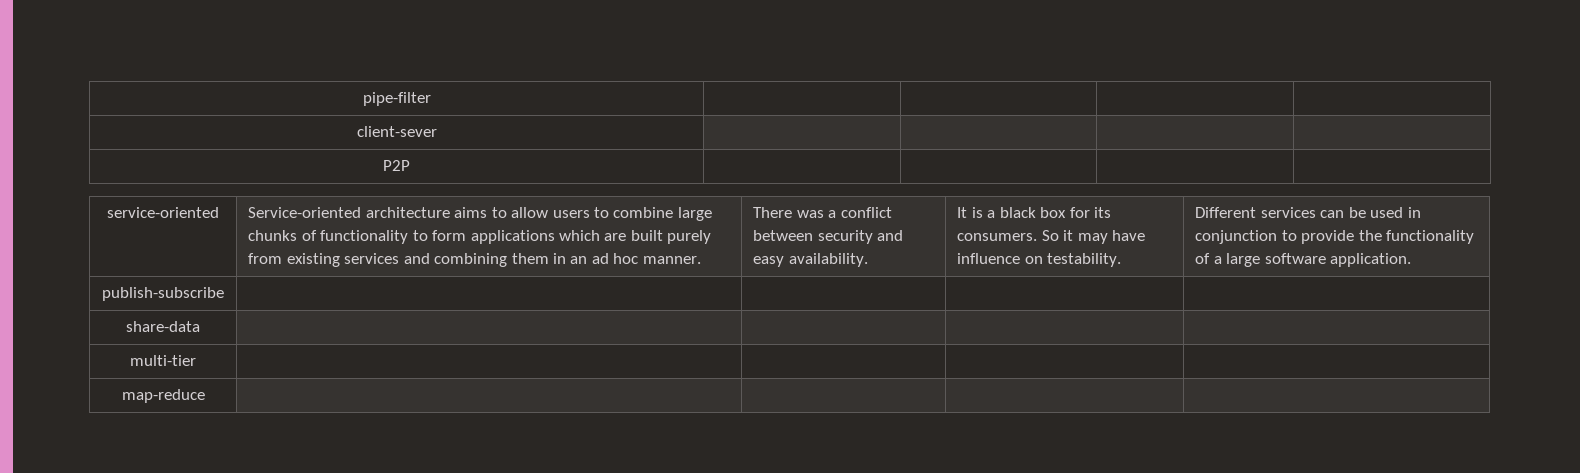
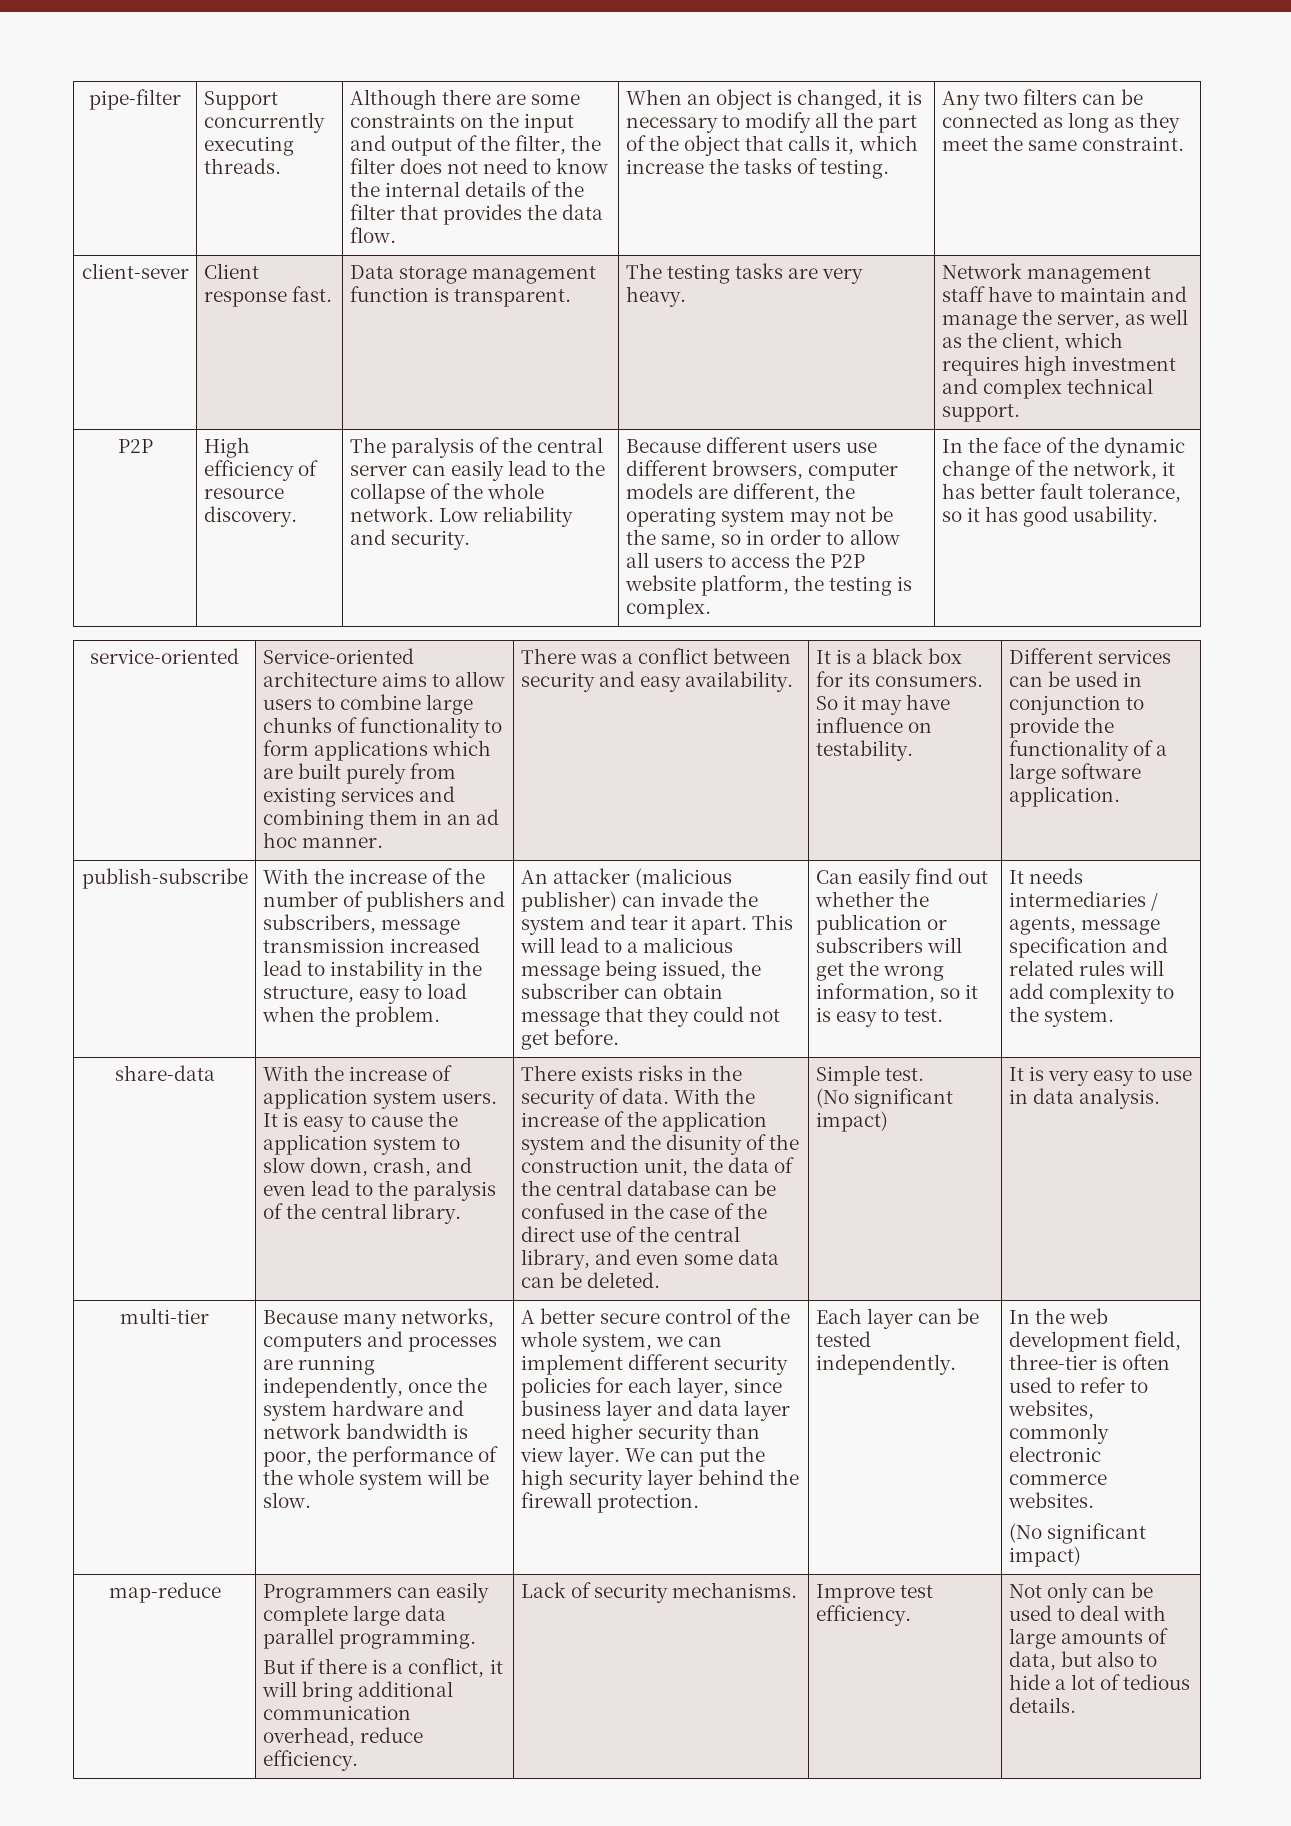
- client-sever | | | |
- P2P | | | |
+ Support concurrently executing threads. | Although there are some constraints on the input and output of the filter, the filter does not need to know the internal details of the filter that provides the data flow. | When an object is changed, it is necessary to modify all the part of the object that calls it, which increase the tasks of testing. | Any two filters can be connected as long as they meet the same constraint.
+ client-sever | Client response fast. | Data storage management function is transparent. | The testing tasks are very heavy. | Network management staff have to maintain and manage the server, as well as the client, which requires high investment and complex technical support.
+ P2P | High efficiency of resource discovery. | The paralysis of the central server can easily lead to the collapse of the whole network. Low reliability and security. | Because different users use different browsers, computer models are different, the operating system may not be the same, so in order to allow all users to access the P2P website platform, the testing is complex. | In the face of the dynamic change of the network, it has better fault tolerance, so it has good usability.
- share-data | | | |
- multi-tier | | | |
- map-reduce | | | |
+ With the increase of the number of publishers and subscribers, message transmission increased lead to instability in the structure, easy to load when the problem. | An attacker (malicious publisher) can invade the system and tear it apart. This will lead to a malicious message being issued, the subscriber can obtain message that they could not get before. | Can easily find out whether the publication or subscribers will get the wrong information, so it is easy to test. | It needs intermediaries / agents, message specification and related rules will add complexity to the system.
+ share-data | With the increase of application system users. It is easy to cause the application system to slow down, crash, and even lead to the paralysis of the central library. | There exists risks in the security of data. With the increase of the application system and the disunity of the construction unit, the data of the central database can be confused in the case of the direct use of the central library, and even some data can be deleted. | Simple test.
+ (No significant impact) | It is very easy to use in data analysis.
+ multi-tier | Because many networks, computers and processes are running independently, once the system hardware and network bandwidth is poor, the performance of the whole system will be slow. | A better secure control of the whole system, we can implement different security policies for each layer, since business layer and data layer need higher security than view layer. We can put the high security layer behind the firewall protection. | Each layer can be tested independently. | In the web development field, three-tier is often used to refer to websites, commonly electronic commerce websites.
+ (No significant impact)
+ map-reduce | Programmers can easily complete large data parallel programming.
+ But if there is a conflict, it will bring additional communication overhead, reduce efficiency. | Lack of security mechanisms. | Improve test efficiency. | Not only can be used to deal with large amounts of data, but also to hide a lot of tedious details.

